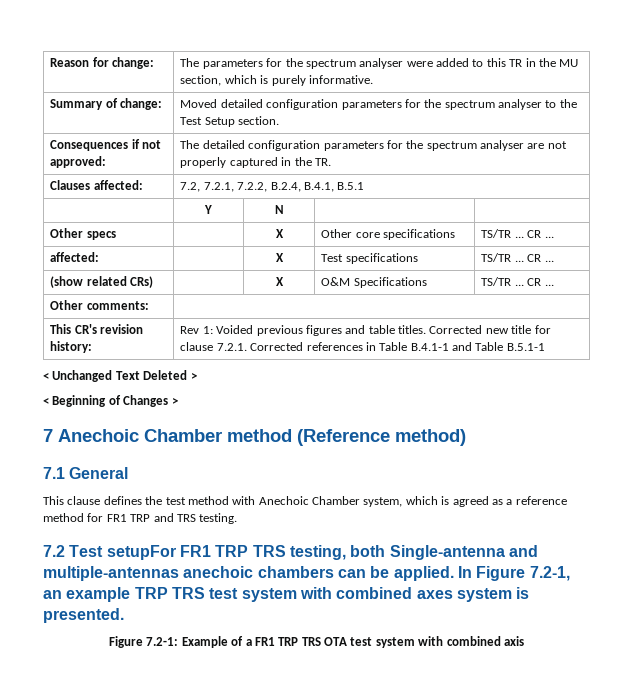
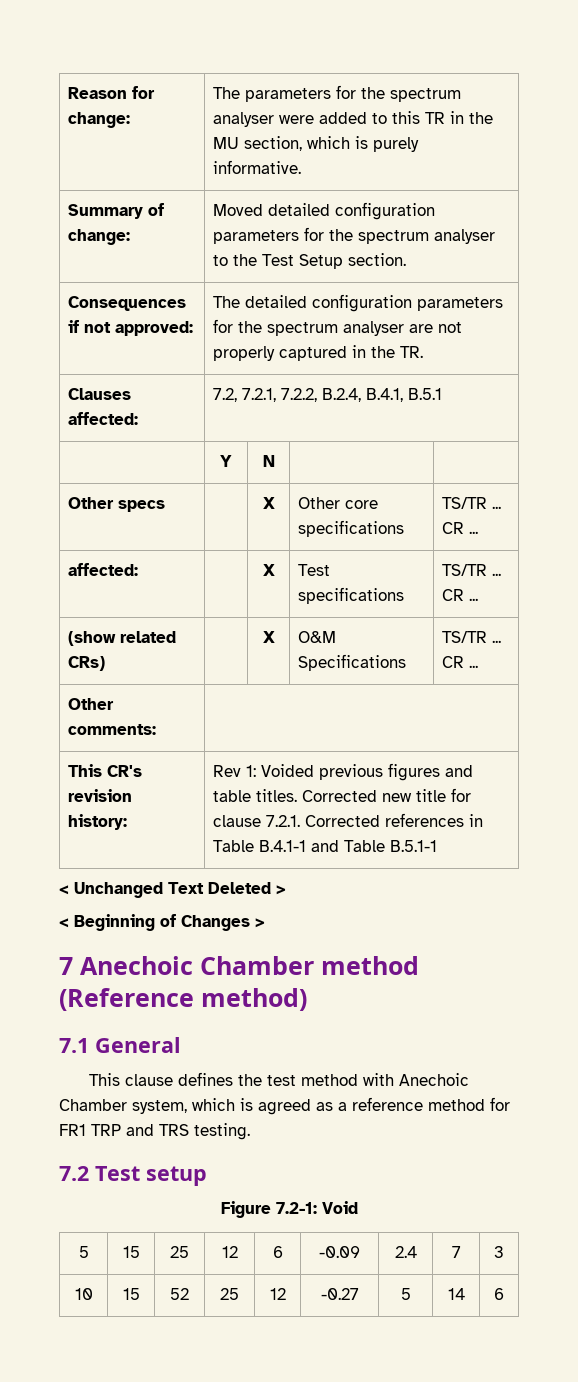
- 7.2 Test setupFor FR1 TRP TRS testing, both Single-antenna and multiple-antennas anechoic chambers can be applied. In Figure 7.2-1, an example TRP TRS test system with combined axes system is presented.
- Figure 7.2-1: Example of a FR1 TRP TRS OTA test system with combined axis
+ 7.2 Test setup
+ Figure 7.2-1: Void
+ 5 | 15 | 25 | 12 | 6 | -0.09 | 2.4 | 7 | 3
+ 10 | 15 | 52 | 25 | 12 | -0.27 | 5 | 14 | 6

